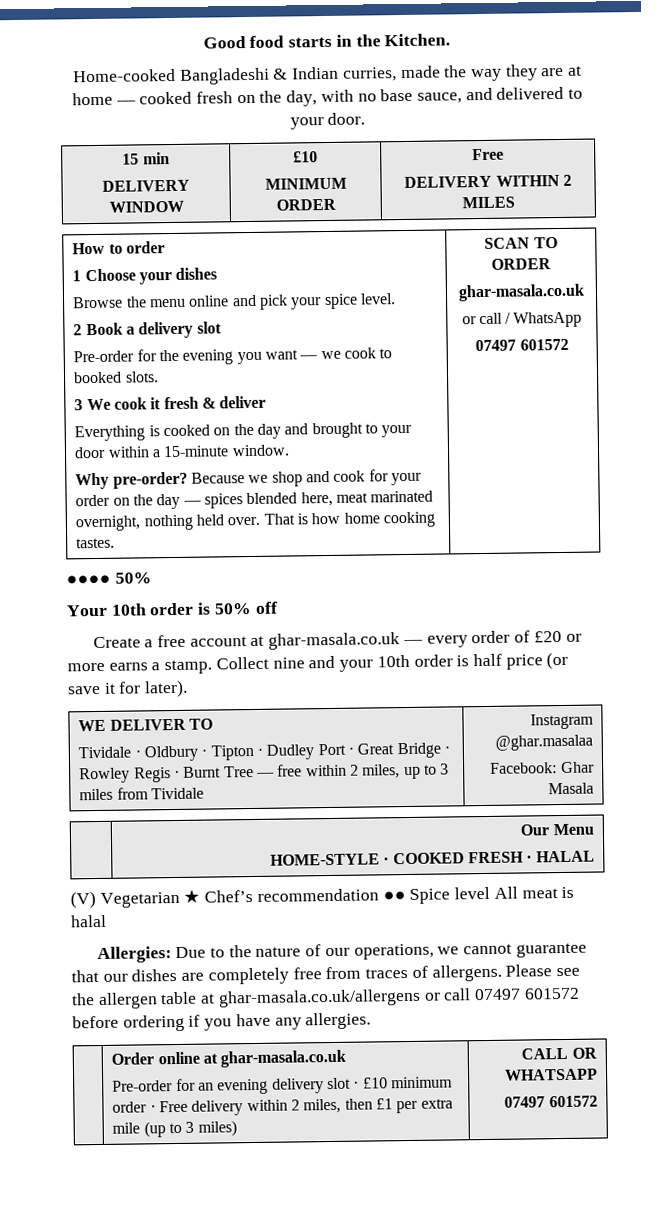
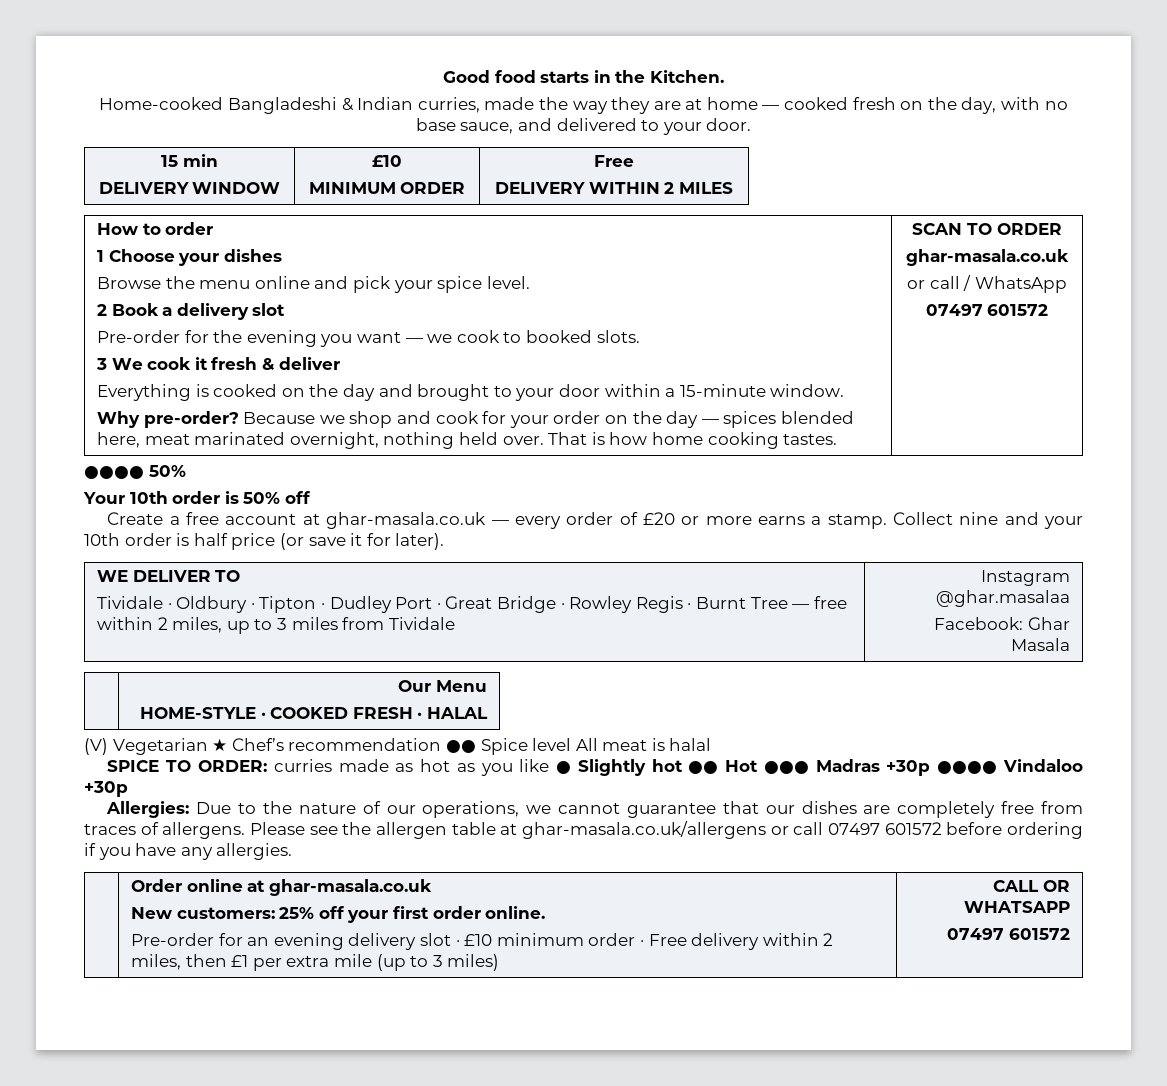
+ SPICE TO ORDER: curries made as hot as you like ● Slightly hot ●● Hot ●●● Madras +30p ●●●● Vindaloo +30p
+ New customers: 25% off your first order online.

